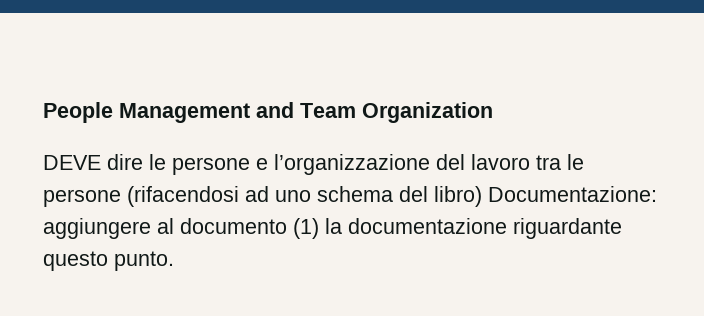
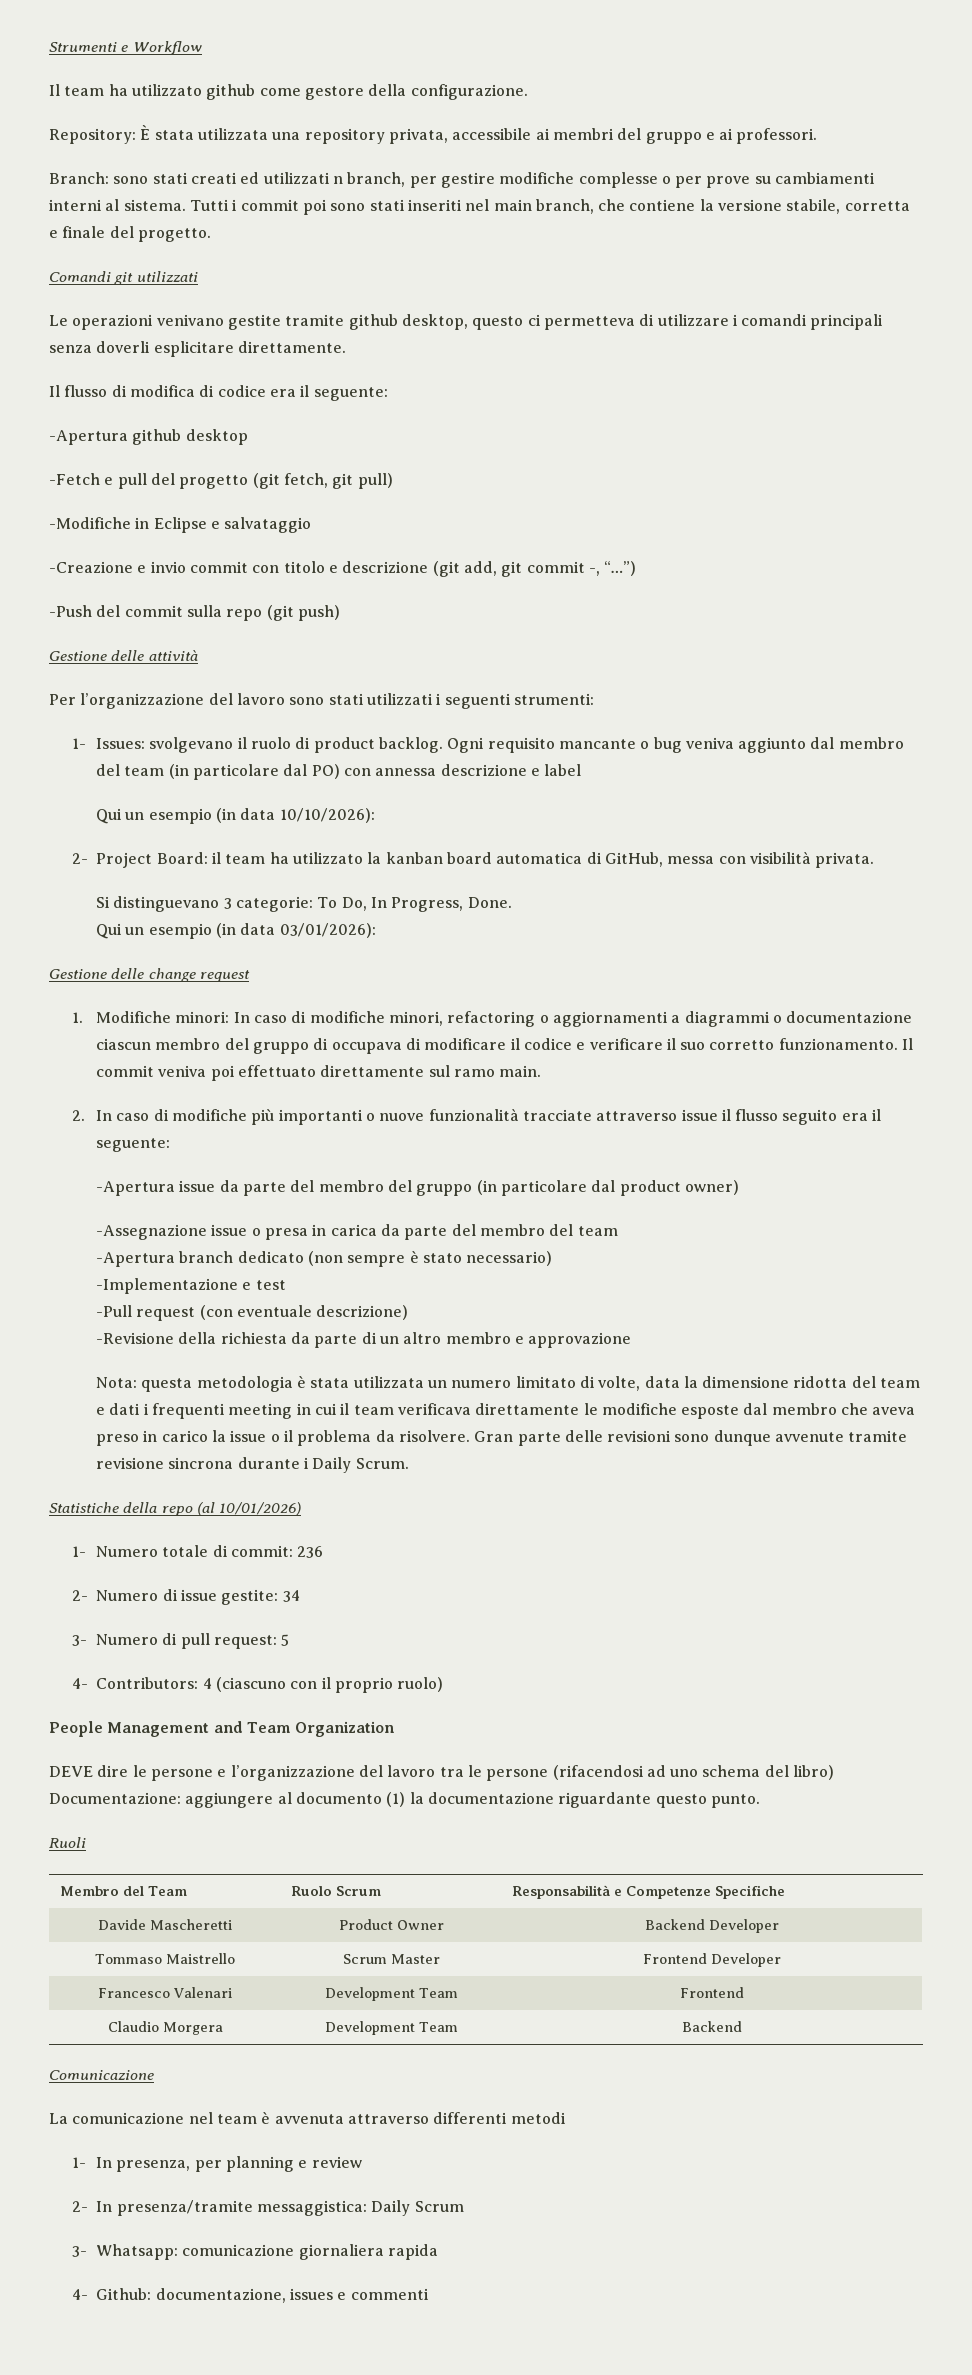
+ Strumenti e Workflow
+ Il team ha utilizzato github come gestore della configurazione.
+ Repository: È stata utilizzata una repository privata, accessibile ai membri del gruppo e ai professori.
+ Branch: sono stati creati ed utilizzati n branch, per gestire modifiche complesse o per prove su cambiamenti interni al sistema. Tutti i commit poi sono stati inseriti nel main branch, che contiene la versione stabile, corretta e finale del progetto.
+ Comandi git utilizzati
+ Le operazioni venivano gestite tramite github desktop, questo ci permetteva di utilizzare i comandi principali senza doverli esplicitare direttamente.
+ Il flusso di modifica di codice era il seguente:
+ -Apertura github desktop
+ -Fetch e pull del progetto (git fetch, git pull)
+ -Modifiche in Eclipse e salvataggio
+ -Creazione e invio commit con titolo e descrizione (git add, git commit -, “…”)
+ -Push del commit sulla repo (git push)
+ Gestione delle attività
+ Per l’organizzazione del lavoro sono stati utilizzati i seguenti strumenti:
+ 1- Issues: svolgevano il ruolo di product backlog. Ogni requisito mancante o bug veniva aggiunto dal membro del team (in particolare dal PO) con annessa descrizione e label
+ Qui un esempio (in data 10/10/2026):
+ 2- Project Board: il team ha utilizzato la kanban board automatica di GitHub, messa con visibilità privata.
+ Si distinguevano 3 categorie: To Do, In Progress, Done.
+ Qui un esempio (in data 03/01/2026):
+ Gestione delle change request
+ 1. Modifiche minori: In caso di modifiche minori, refactoring o aggiornamenti a diagrammi o documentazione ciascun membro del gruppo di occupava di modificare il codice e verificare il suo corretto funzionamento. Il commit veniva poi effettuato direttamente sul ramo main.
+ 2. In caso di modifiche più importanti o nuove funzionalità tracciate attraverso issue il flusso seguito era il seguente:
+ -Apertura issue da parte del membro del gruppo (in particolare dal product owner)
+ -Assegnazione issue o presa in carica da parte del membro del team
+ -Apertura branch dedicato (non sempre è stato necessario)
+ -Implementazione e test
+ -Pull request (con eventuale descrizione)
+ -Revisione della richiesta da parte di un altro membro e approvazione
+ Nota: questa metodologia è stata utilizzata un numero limitato di volte, data la dimensione ridotta del team e dati i frequenti meeting in cui il team verificava direttamente le modifiche esposte dal membro che aveva preso in carico la issue o il problema da risolvere. Gran parte delle revisioni sono dunque avvenute tramite revisione sincrona durante i Daily Scrum.
+ Statistiche della repo (al 10/01/2026)
+ 1- Numero totale di commit: 236
+ 2- Numero di issue gestite: 34
+ 3- Numero di pull request: 5
+ 4- Contributors: 4 (ciascuno con il proprio ruolo)
+ Ruoli
+ Membro del Team | Ruolo Scrum | Responsabilità e Competenze Specifiche
+ Davide Mascheretti | Product Owner | Backend Developer
+ Tommaso Maistrello | Scrum Master | Frontend Developer
+ Francesco Valenari | Development Team | Frontend
+ Claudio Morgera | Development Team | Backend
+ Comunicazione
+ La comunicazione nel team è avvenuta attraverso differenti metodi
+ 1- In presenza, per planning e review
+ 2- In presenza/tramite messaggistica: Daily Scrum
+ 3- Whatsapp: comunicazione giornaliera rapida
+ 4- Github: documentazione, issues e commenti

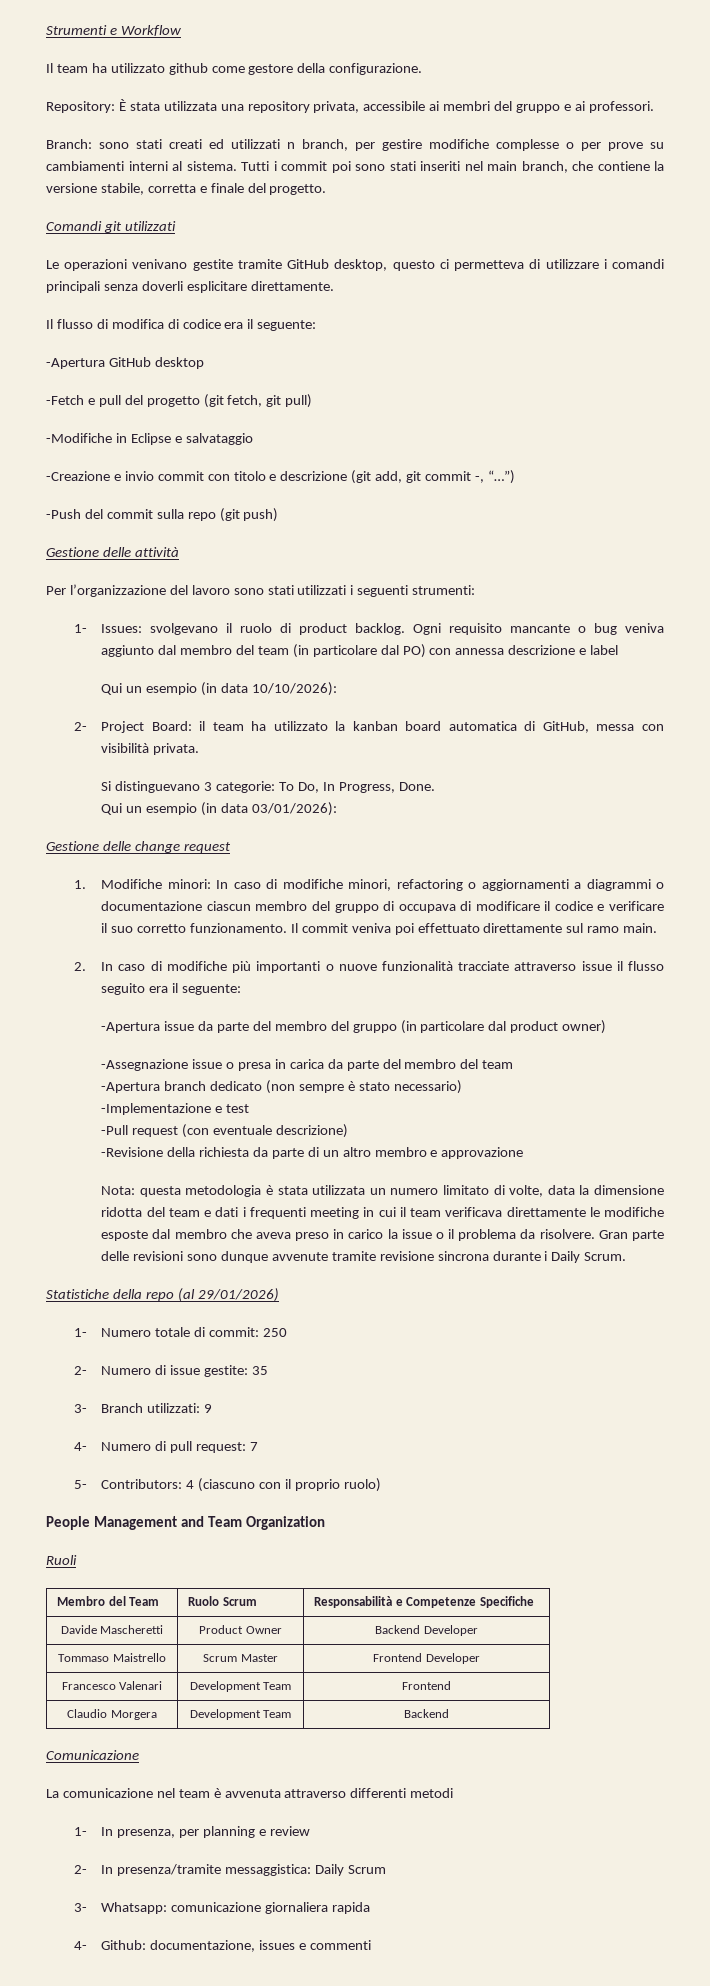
- Le operazioni venivano gestite tramite github desktop, questo ci permetteva di utilizzare i comandi principali senza doverli esplicitare direttamente.
+ Le operazioni venivano gestite tramite GitHub desktop, questo ci permetteva di utilizzare i comandi principali senza doverli esplicitare direttamente.
- -Apertura github desktop
+ -Apertura GitHub desktop
- Statistiche della repo (al 10/01/2026)
+ Statistiche della repo (al 29/01/2026)
- 1- Numero totale di commit: 236
+ 1- Numero totale di commit: 250
- 2- Numero di issue gestite: 34
- 3- Numero di pull request: 5
- 4- Contributors: 4 (ciascuno con il proprio ruolo)
+ 2- Numero di issue gestite: 35
+ 3- Branch utilizzati: 9
+ 4- Numero di pull request: 7
+ 5- Contributors: 4 (ciascuno con il proprio ruolo)
- DEVE dire le persone e l’organizzazione del lavoro tra le persone (rifacendosi ad uno schema del libro) Documentazione: aggiungere al documento (1) la documentazione riguardante questo punto.

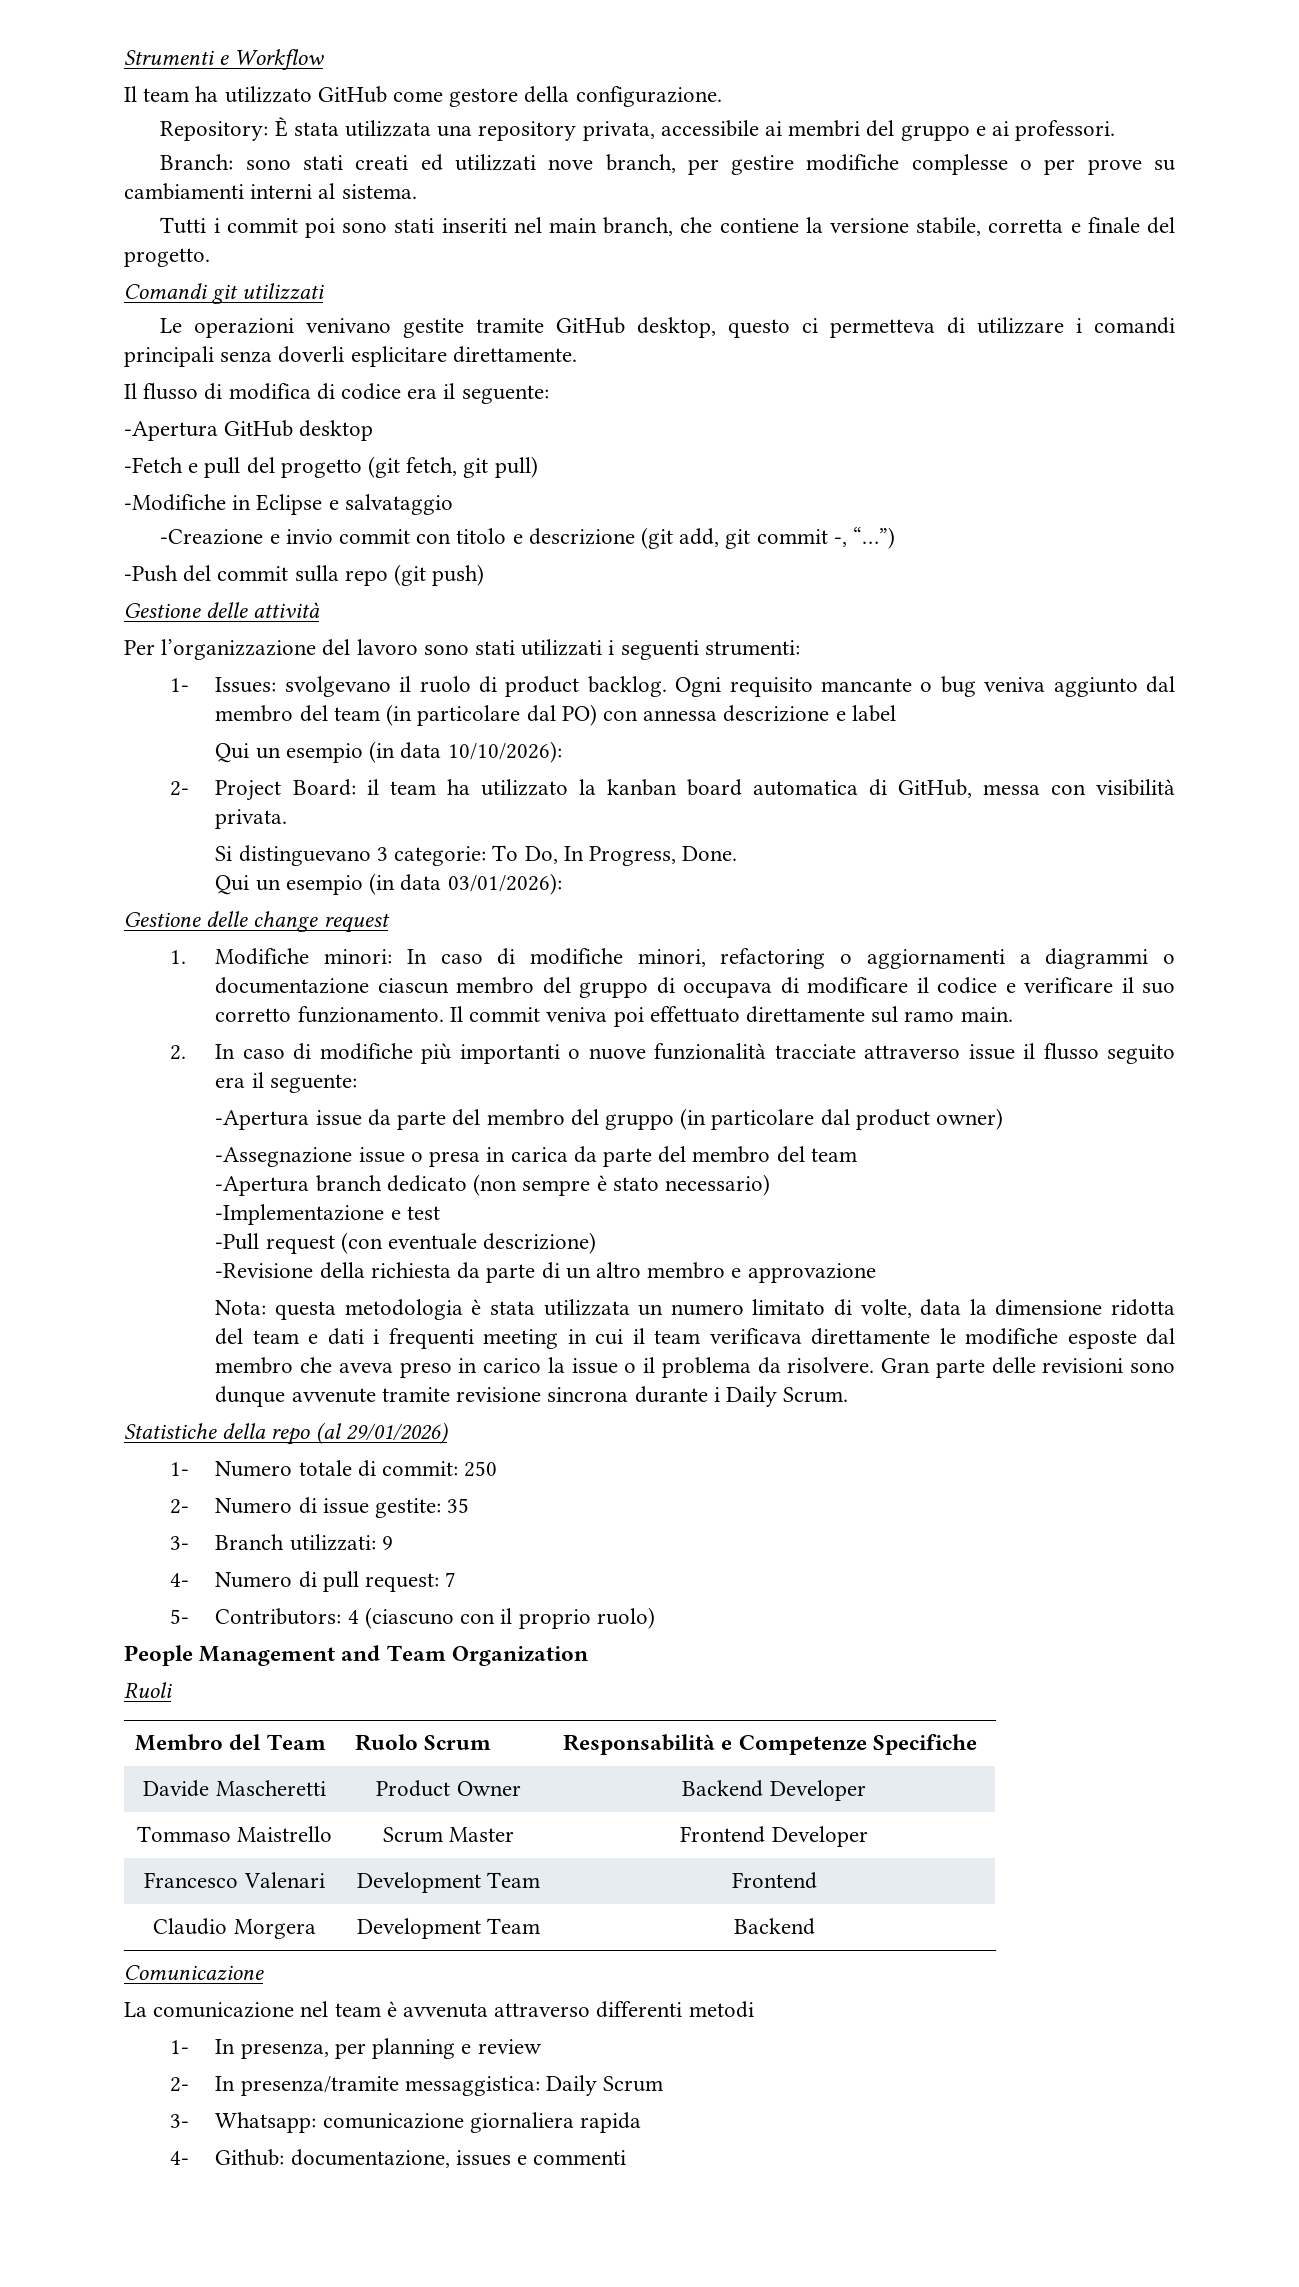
- Il team ha utilizzato github come gestore della configurazione.
+ Il team ha utilizzato GitHub come gestore della configurazione.
- Branch: sono stati creati ed utilizzati n branch, per gestire modifiche complesse o per prove su cambiamenti interni al sistema. Tutti i commit poi sono stati inseriti nel main branch, che contiene la versione stabile, corretta e finale del progetto.
+ Branch: sono stati creati ed utilizzati nove branch, per gestire modifiche complesse o per prove su cambiamenti interni al sistema.
+ Tutti i commit poi sono stati inseriti nel main branch, che contiene la versione stabile, corretta e finale del progetto.

